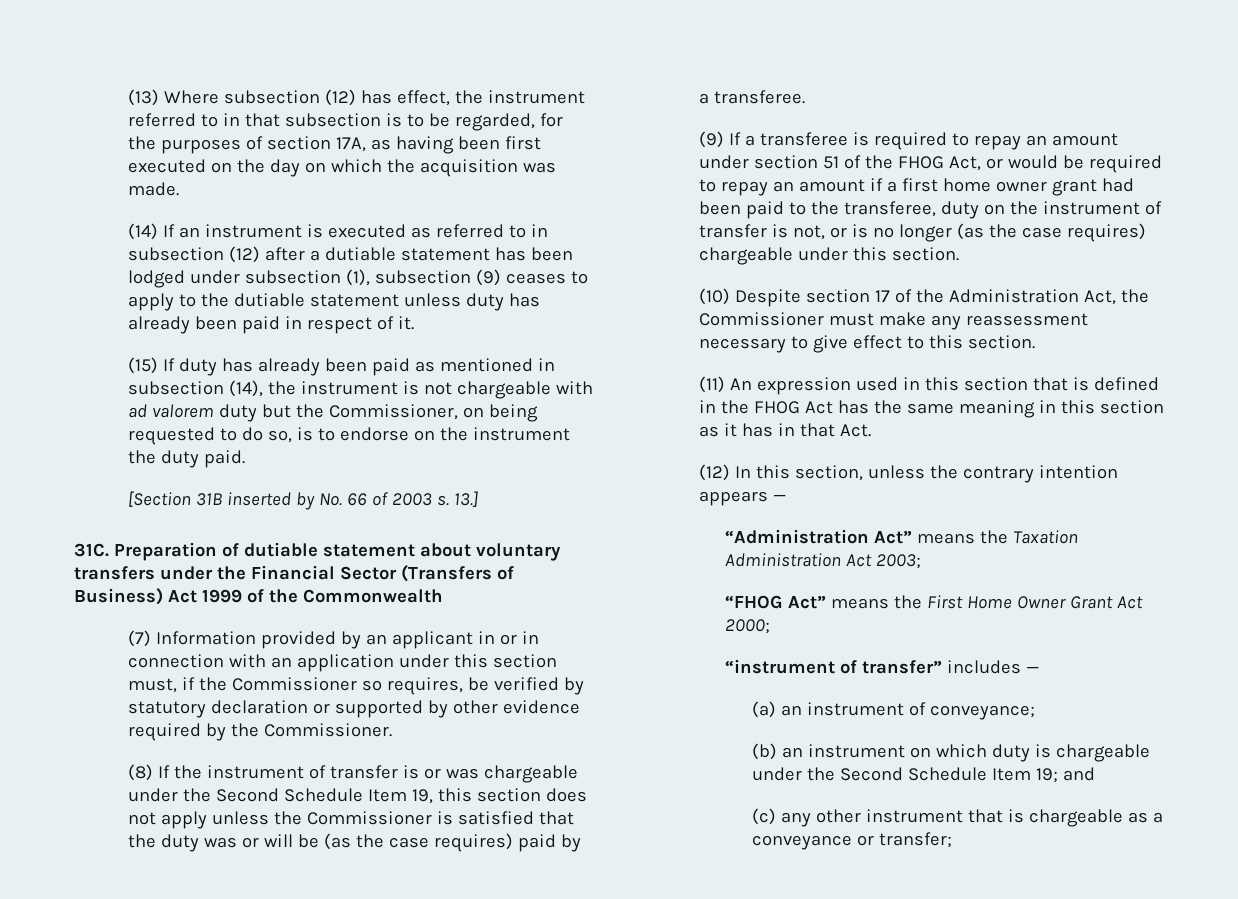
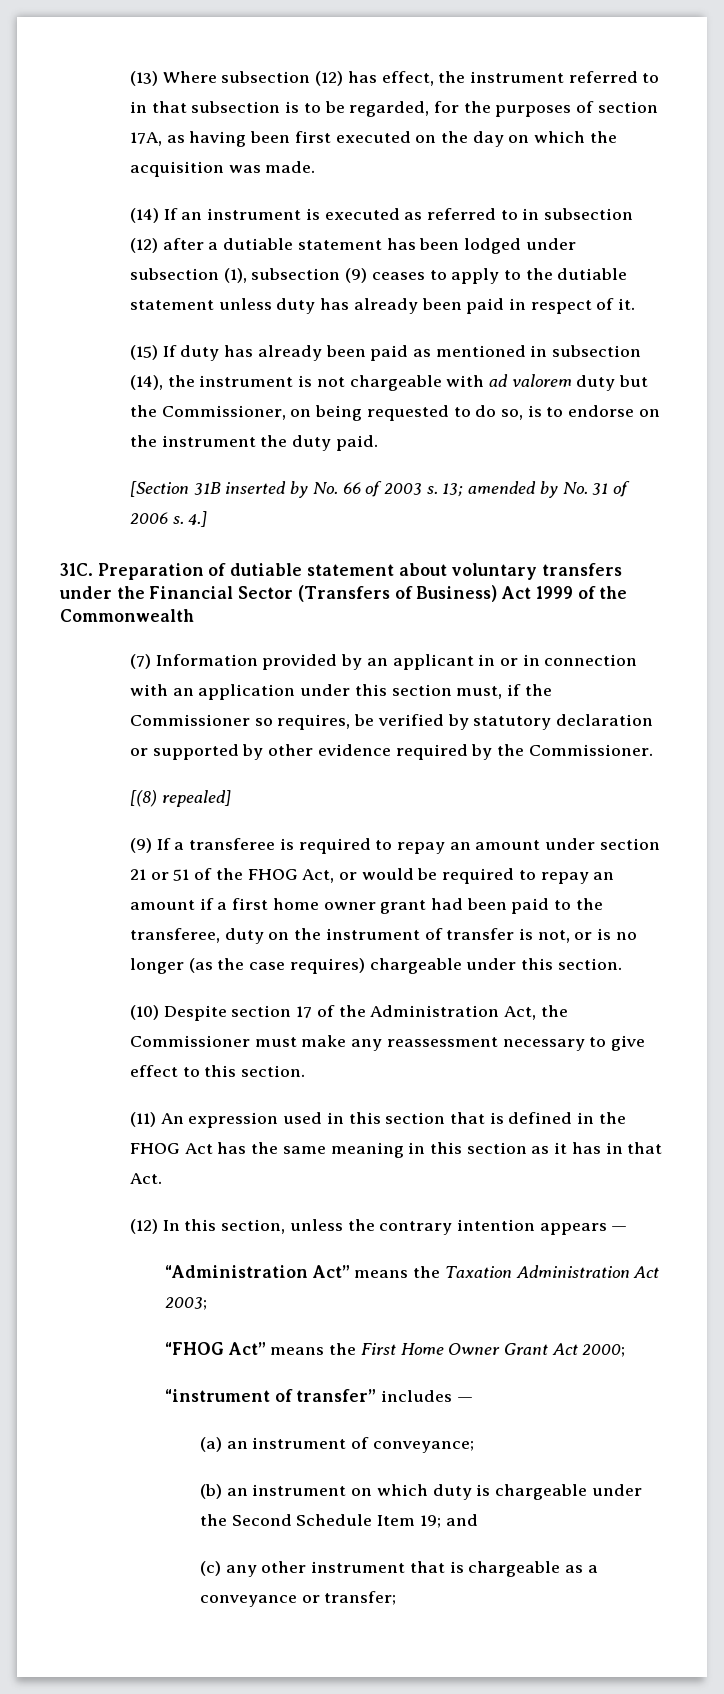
- 13.]
+ 13; amended by No. 31 of 2006 s. 4.]
- (8) If the instrument of transfer is or was chargeable under the Second Schedule Item 19, this section does not apply unless the Commissioner is satisfied that the duty was or will be (as the case requires) paid by a transferee.
+ [(8) repealed]
- (9) If a transferee is required to repay an amount under section 51 of the FHOG Act, or would be required to repay an amount if a first home owner grant had been paid to the transferee, duty on the instrument of transfer is not, or is no longer (as the case requires) chargeable under this section.
+ (9) If a transferee is required to repay an amount under section 21 or 51 of the FHOG Act, or would be required to repay an amount if a first home owner grant had been paid to the transferee, duty on the instrument of transfer is not, or is no longer (as the case requires) chargeable under this section.

